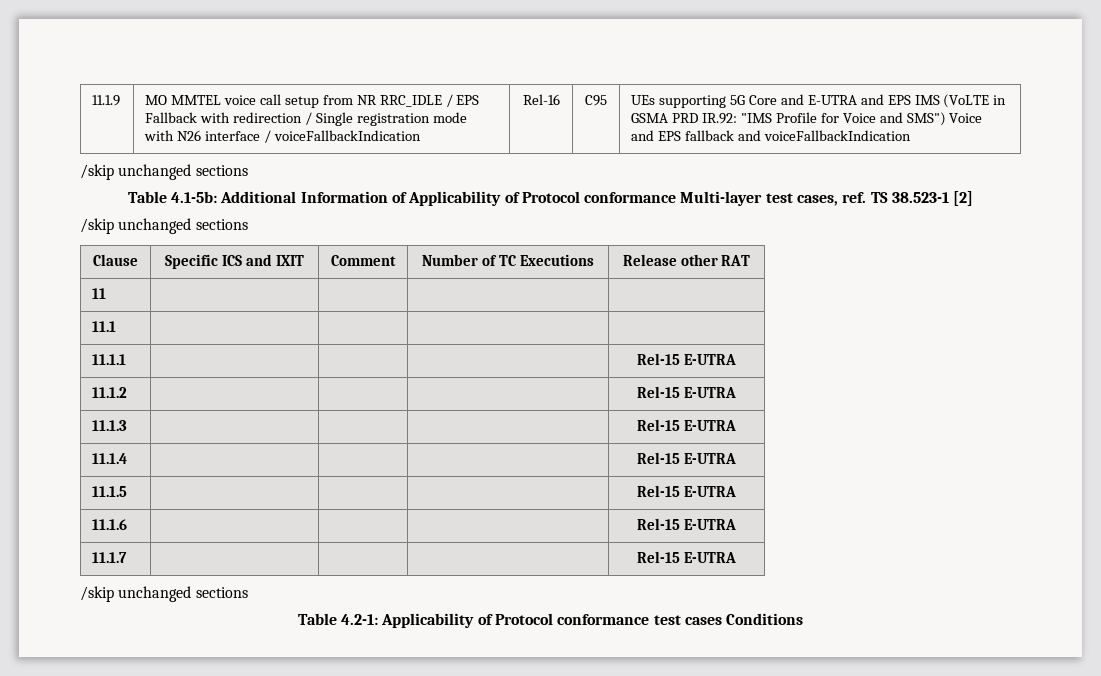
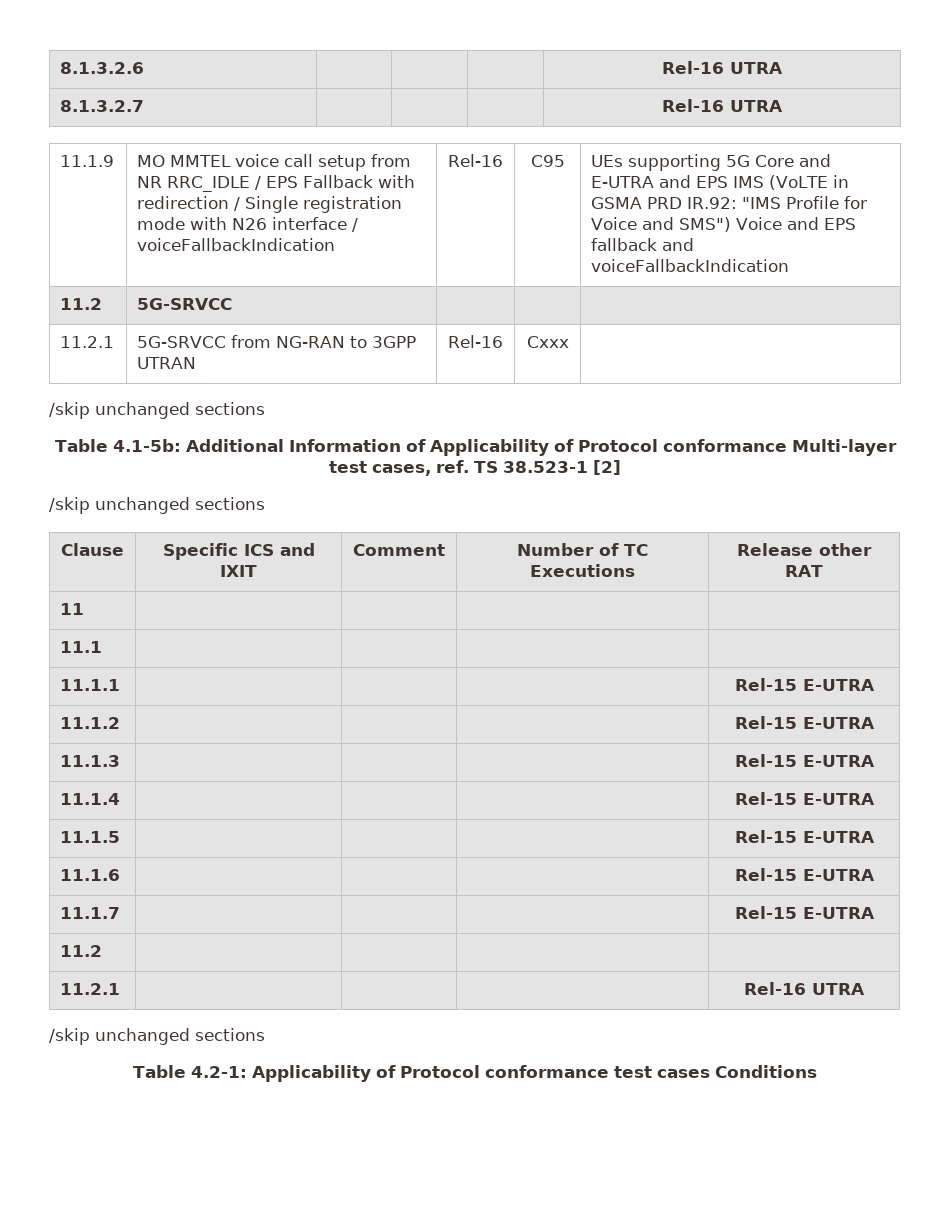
+ 8.1.3.2.6 | | | | Rel-16 UTRA
+ 8.1.3.2.7 | | | | Rel-16 UTRA
+ 11.2 | 5G-SRVCC | | |
+ 11.2.1 | 5G-SRVCC from NG-RAN to 3GPP UTRAN | Rel-16 | Cxxx |
+ 11.2 | | | |
+ 11.2.1 | | | | Rel-16 UTRA

